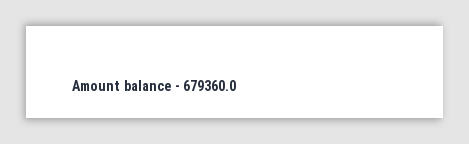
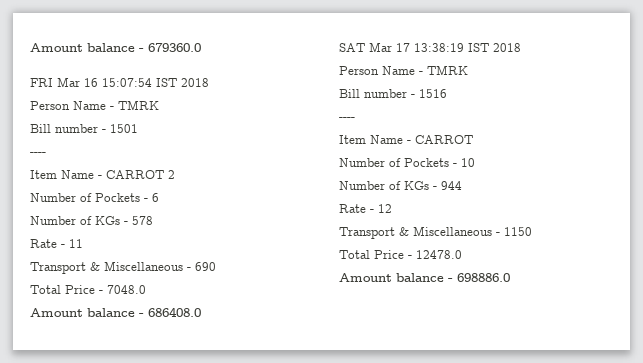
+ FRI Mar 16 15:07:54 IST 2018
+ Person Name - TMRK
+ Bill number - 1501
+ ----
+ Item Name - CARROT 2
+ Number of Pockets - 6
+ Number of KGs - 578
+ Rate - 11
+ Transport & Miscellaneous - 690
+ Total Price - 7048.0
+ Amount balance - 686408.0
+ SAT Mar 17 13:38:19 IST 2018
+ Person Name - TMRK
+ Bill number - 1516
+ ----
+ Item Name - CARROT
+ Number of Pockets - 10
+ Number of KGs - 944
+ Rate - 12
+ Transport & Miscellaneous - 1150
+ Total Price - 12478.0
+ Amount balance - 698886.0

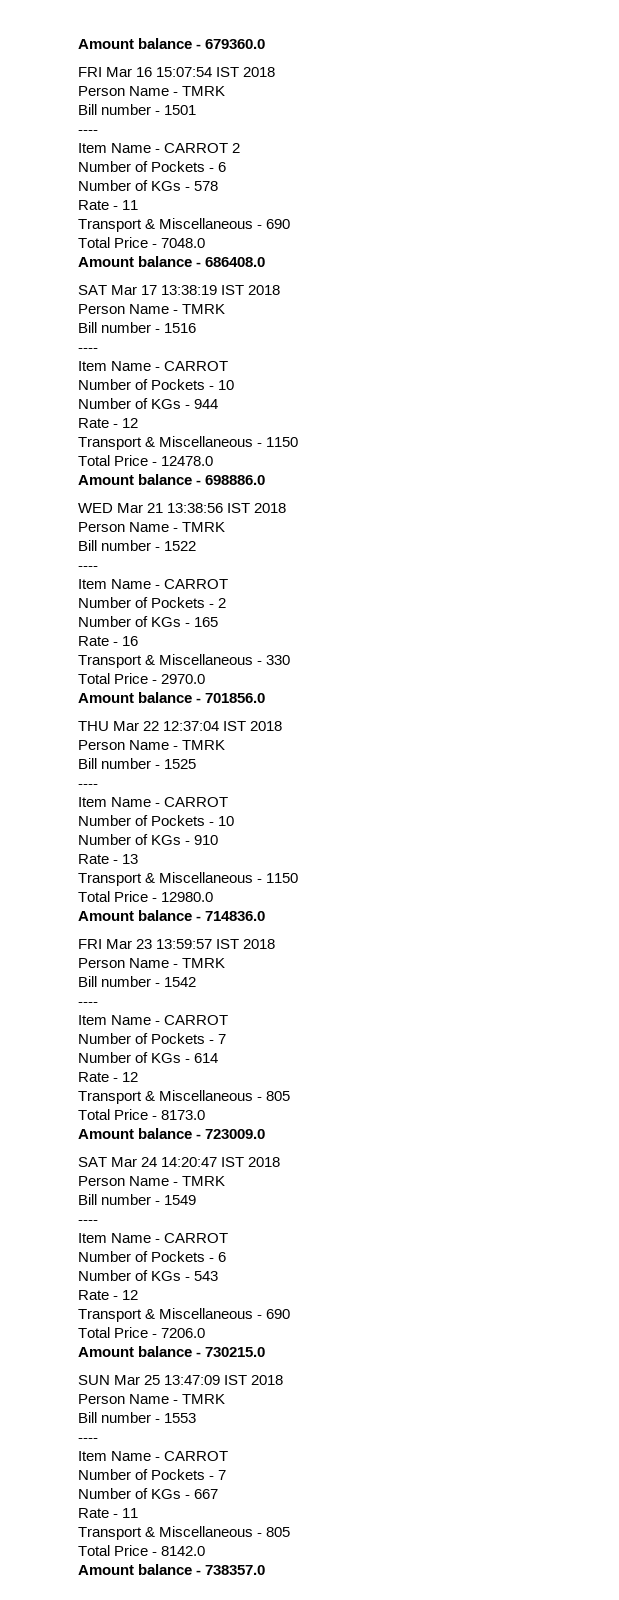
+ WED Mar 21 13:38:56 IST 2018
+ Person Name - TMRK
+ Bill number - 1522
+ ----
+ Item Name - CARROT
+ Number of Pockets - 2
+ Number of KGs - 165
+ Rate - 16
+ Transport & Miscellaneous - 330
+ Total Price - 2970.0
+ Amount balance - 701856.0
+ THU Mar 22 12:37:04 IST 2018
+ Person Name - TMRK
+ Bill number - 1525
+ ----
+ Item Name - CARROT
+ Number of Pockets - 10
+ Number of KGs - 910
+ Rate - 13
+ Transport & Miscellaneous - 1150
+ Total Price - 12980.0
+ Amount balance - 714836.0
+ FRI Mar 23 13:59:57 IST 2018
+ Person Name - TMRK
+ Bill number - 1542
+ ----
+ Item Name - CARROT
+ Number of Pockets - 7
+ Number of KGs - 614
+ Rate - 12
+ Transport & Miscellaneous - 805
+ Total Price - 8173.0
+ Amount balance - 723009.0
+ SAT Mar 24 14:20:47 IST 2018
+ Person Name - TMRK
+ Bill number - 1549
+ ----
+ Item Name - CARROT
+ Number of Pockets - 6
+ Number of KGs - 543
+ Rate - 12
+ Transport & Miscellaneous - 690
+ Total Price - 7206.0
+ Amount balance - 730215.0
+ SUN Mar 25 13:47:09 IST 2018
+ Person Name - TMRK
+ Bill number - 1553
+ ----
+ Item Name - CARROT
+ Number of Pockets - 7
+ Number of KGs - 667
+ Rate - 11
+ Transport & Miscellaneous - 805
+ Total Price - 8142.0
+ Amount balance - 738357.0

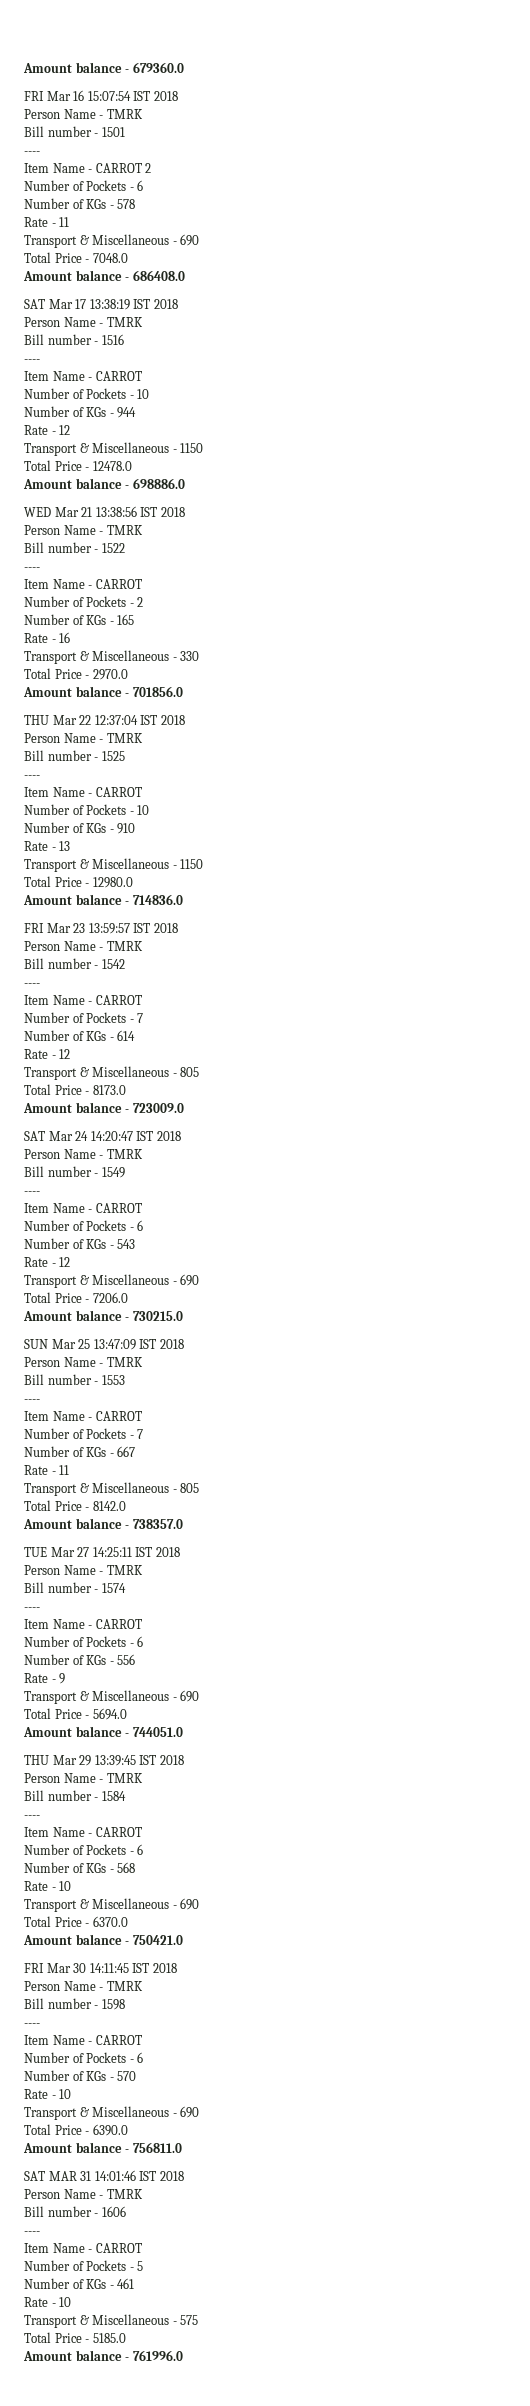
+ TUE Mar 27 14:25:11 IST 2018
+ Person Name - TMRK
+ Bill number - 1574
+ ----
+ Item Name - CARROT
+ Number of Pockets - 6
+ Number of KGs - 556
+ Rate - 9
+ Transport & Miscellaneous - 690
+ Total Price - 5694.0
+ Amount balance - 744051.0
+ THU Mar 29 13:39:45 IST 2018
+ Person Name - TMRK
+ Bill number - 1584
+ ----
+ Item Name - CARROT
+ Number of Pockets - 6
+ Number of KGs - 568
+ Rate - 10
+ Transport & Miscellaneous - 690
+ Total Price - 6370.0
+ Amount balance - 750421.0
+ FRI Mar 30 14:11:45 IST 2018
+ Person Name - TMRK
+ Bill number - 1598
+ ----
+ Item Name - CARROT
+ Number of Pockets - 6
+ Number of KGs - 570
+ Rate - 10
+ Transport & Miscellaneous - 690
+ Total Price - 6390.0
+ Amount balance - 756811.0
+ SAT MAR 31 14:01:46 IST 2018
+ Person Name - TMRK
+ Bill number - 1606
+ ----
+ Item Name - CARROT
+ Number of Pockets - 5
+ Number of KGs - 461
+ Rate - 10
+ Transport & Miscellaneous - 575
+ Total Price - 5185.0
+ Amount balance - 761996.0

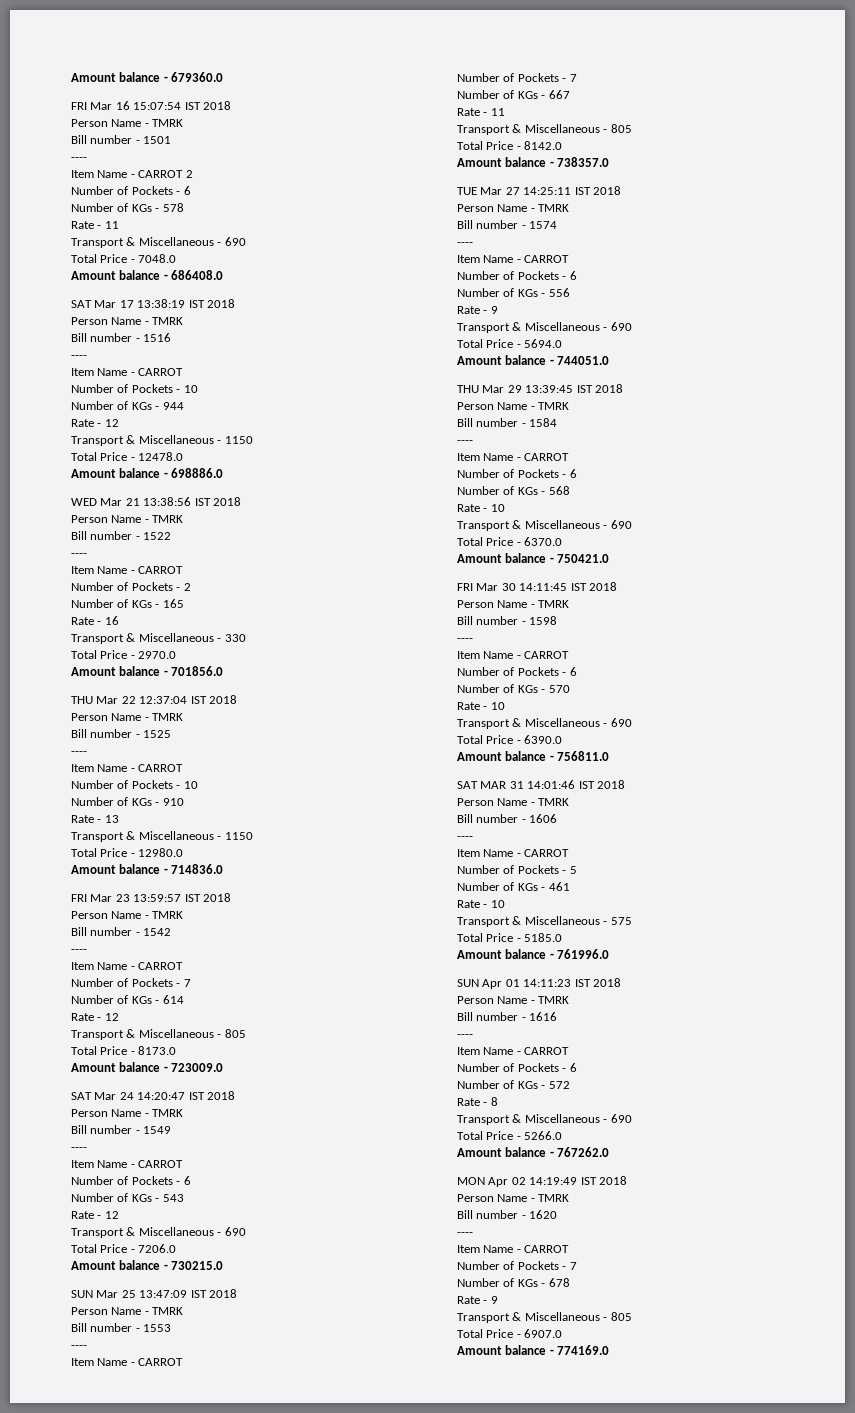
+ SUN Apr 01 14:11:23 IST 2018
+ Person Name - TMRK
+ Bill number - 1616
+ ----
+ Item Name - CARROT
+ Number of Pockets - 6
+ Number of KGs - 572
+ Rate - 8
+ Transport & Miscellaneous - 690
+ Total Price - 5266.0
+ Amount balance - 767262.0
+ MON Apr 02 14:19:49 IST 2018
+ Person Name - TMRK
+ Bill number - 1620
+ ----
+ Item Name - CARROT
+ Number of Pockets - 7
+ Number of KGs - 678
+ Rate - 9
+ Transport & Miscellaneous - 805
+ Total Price - 6907.0
+ Amount balance - 774169.0

